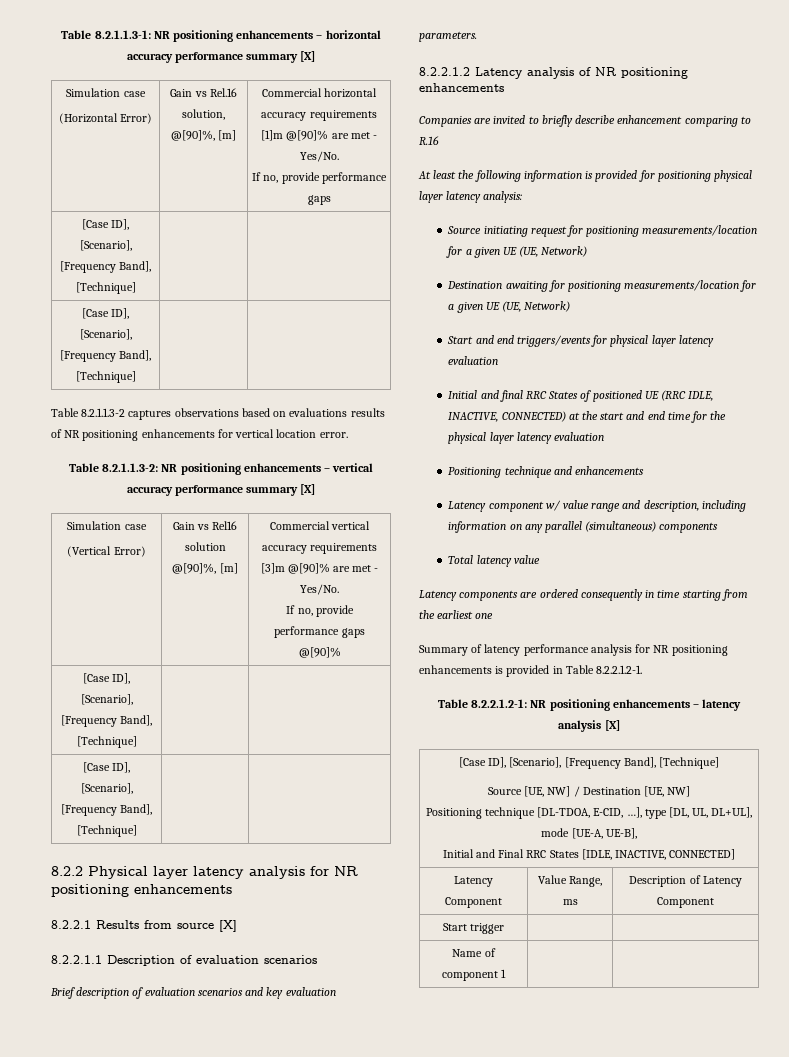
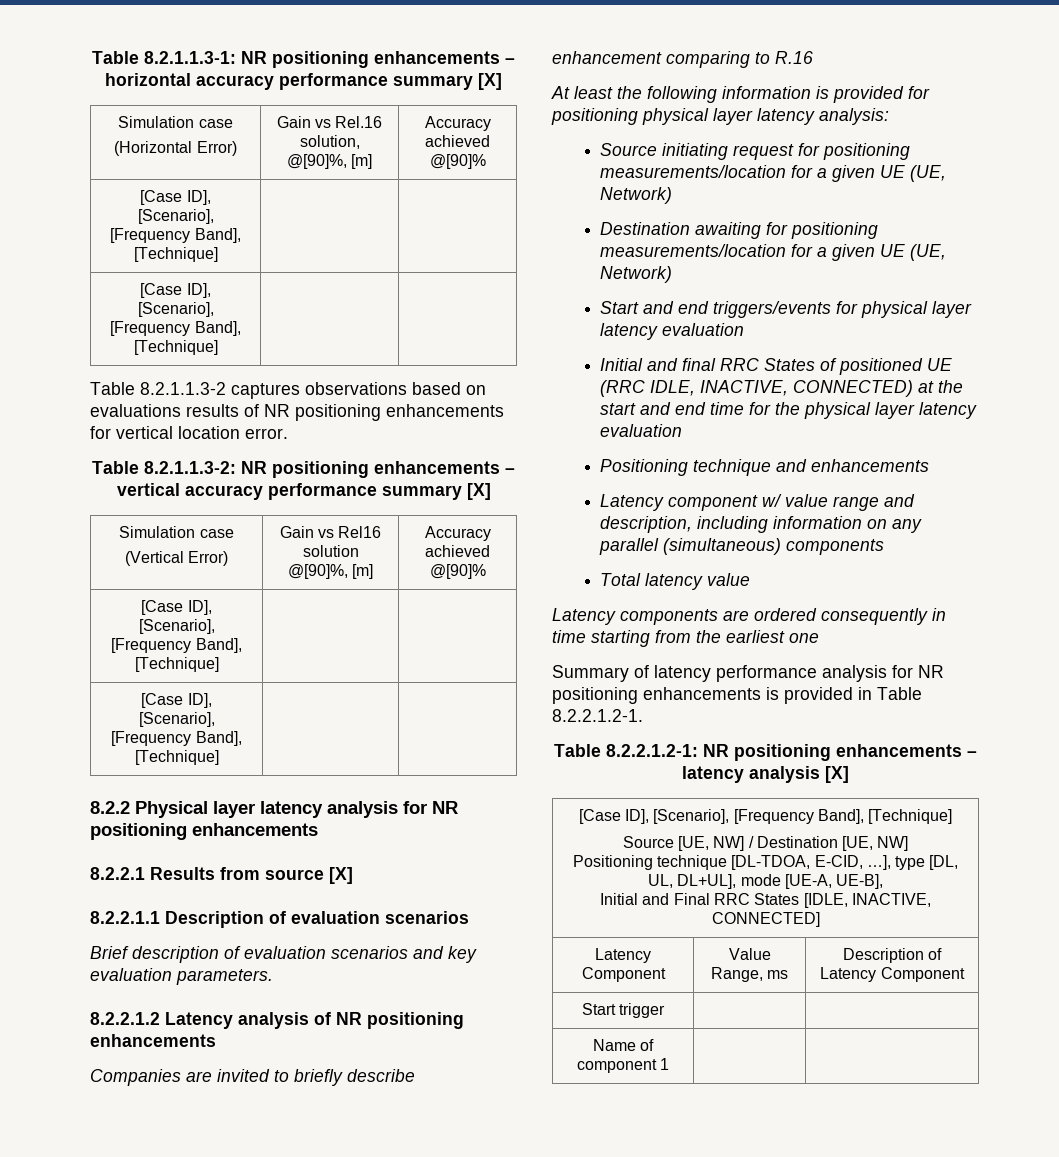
  Table 8.2.1.1.3-1: NR positioning enhancements – horizontal accuracy performance summary [X]
  Simulation case
- (Horizontal Error) | Gain vs Rel.16 solution, @[90]%, [m] | Commercial horizontal accuracy requirements [1]m @[90]% are met - Yes/No.
- If no, provide performance gaps
+ (Horizontal Error) | Gain vs Rel.16 solution, @[90]%, [m] | Accuracy achieved @[90]%
  Table 8.2.1.1.3-2: NR positioning enhancements – vertical accuracy performance summary [X]
  Simulation case
- (Vertical Error) | Gain vs Rel16 solution @[90]%, [m] | Commercial vertical accuracy requirements [3]m @[90]% are met - Yes/No.
- If no, provide performance gaps @[90]%
+ (Vertical Error) | Gain vs Rel16 solution @[90]%, [m] | Accuracy achieved @[90]%

